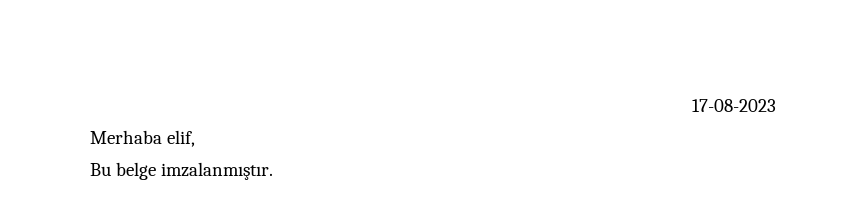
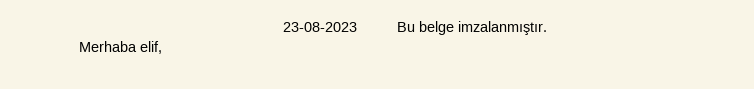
- 17-08-2023
+ 23-08-2023

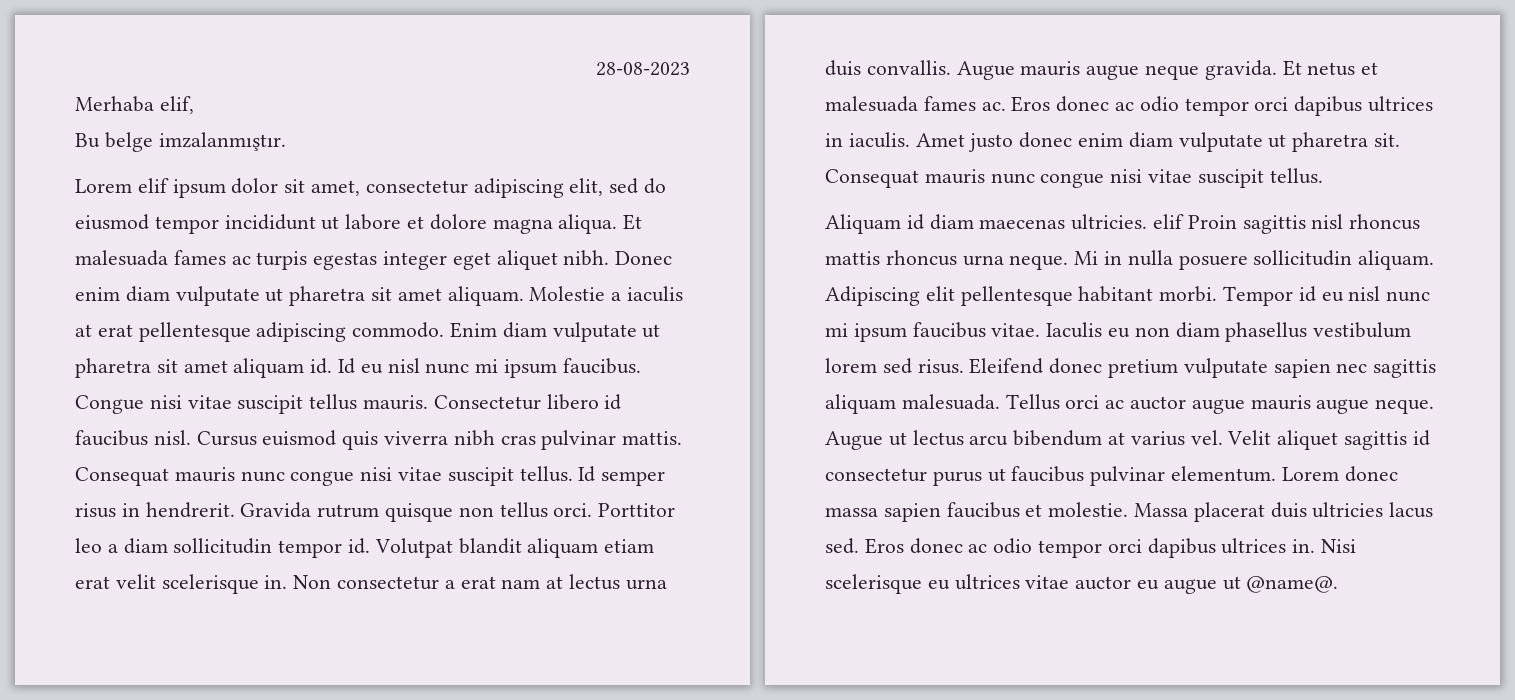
- 23-08-2023
+ 28-08-2023
+ Lorem elif ipsum dolor sit amet, consectetur adipiscing elit, sed do eiusmod tempor incididunt ut labore et dolore magna aliqua. Et malesuada fames ac turpis egestas integer eget aliquet nibh. Donec enim diam vulputate ut pharetra sit amet aliquam. Molestie a iaculis at erat pellentesque adipiscing commodo. Enim diam vulputate ut pharetra sit amet aliquam id. Id eu nisl nunc mi ipsum faucibus. Congue nisi vitae suscipit tellus mauris. Consectetur libero id faucibus nisl. Cursus euismod quis viverra nibh cras pulvinar mattis. Consequat mauris nunc congue nisi vitae suscipit tellus. Id semper risus in hendrerit. Gravida rutrum quisque non tellus orci. Porttitor leo a diam sollicitudin tempor id. Volutpat blandit aliquam etiam erat velit scelerisque in. Non consectetur a erat nam at lectus urna duis convallis. Augue mauris augue neque gravida. Et netus et malesuada fames ac. Eros donec ac odio tempor orci dapibus ultrices in iaculis. Amet justo donec enim diam vulputate ut pharetra sit. Consequat mauris nunc congue nisi vitae suscipit tellus.
+ Aliquam id diam maecenas ultricies. elif Proin sagittis nisl rhoncus mattis rhoncus urna neque. Mi in nulla posuere sollicitudin aliquam. Adipiscing elit pellentesque habitant morbi. Tempor id eu nisl nunc mi ipsum faucibus vitae. Iaculis eu non diam phasellus vestibulum lorem sed risus. Eleifend donec pretium vulputate sapien nec sagittis aliquam malesuada. Tellus orci ac auctor augue mauris augue neque. Augue ut lectus arcu bibendum at varius vel. Velit aliquet sagittis id consectetur purus ut faucibus pulvinar elementum. Lorem donec massa sapien faucibus et molestie. Massa placerat duis ultricies lacus sed. Eros donec ac odio tempor orci dapibus ultrices in. Nisi scelerisque eu ultrices vitae auctor eu augue ut @name@.

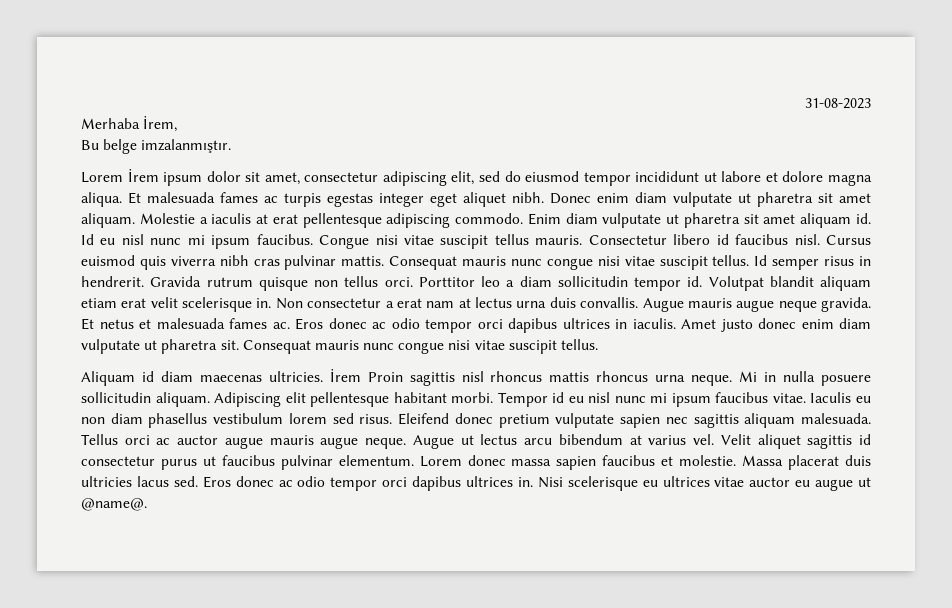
- 28-08-2023
+ 31-08-2023
- Merhaba elif,
+ Merhaba İrem,
- Lorem elif ipsum dolor sit amet, consectetur adipiscing elit, sed do eiusmod tempor incididunt ut labore et dolore magna aliqua.
+ Lorem İrem ipsum dolor sit amet, consectetur adipiscing elit, sed do eiusmod tempor incididunt ut labore et dolore magna aliqua.
- Aliquam id diam maecenas ultricies. elif Proin sagittis nisl rhoncus mattis rhoncus urna neque.
+ Aliquam id diam maecenas ultricies. İrem Proin sagittis nisl rhoncus mattis rhoncus urna neque.

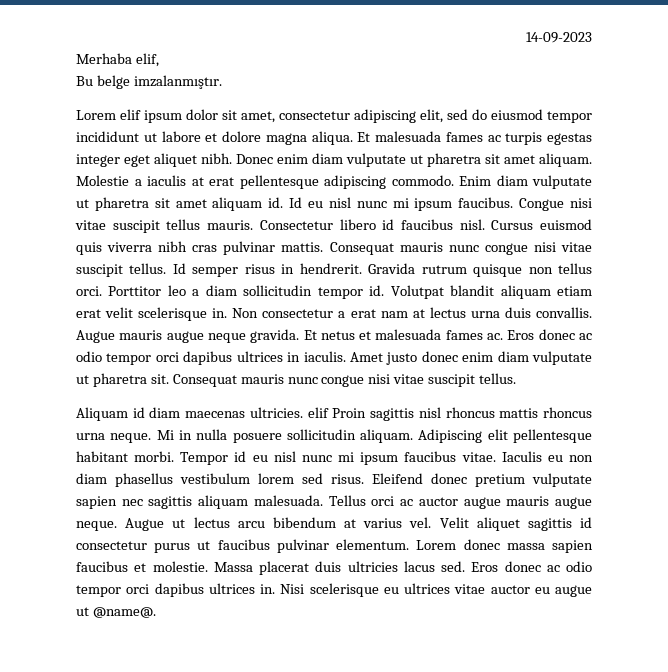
- 31-08-2023
+ 14-09-2023
- Merhaba İrem,
+ Merhaba elif,
- Lorem İrem ipsum dolor sit amet, consectetur adipiscing elit, sed do eiusmod tempor incididunt ut labore et dolore magna aliqua.
+ Lorem elif ipsum dolor sit amet, consectetur adipiscing elit, sed do eiusmod tempor incididunt ut labore et dolore magna aliqua.
- Aliquam id diam maecenas ultricies. İrem Proin sagittis nisl rhoncus mattis rhoncus urna neque.
+ Aliquam id diam maecenas ultricies. elif Proin sagittis nisl rhoncus mattis rhoncus urna neque.

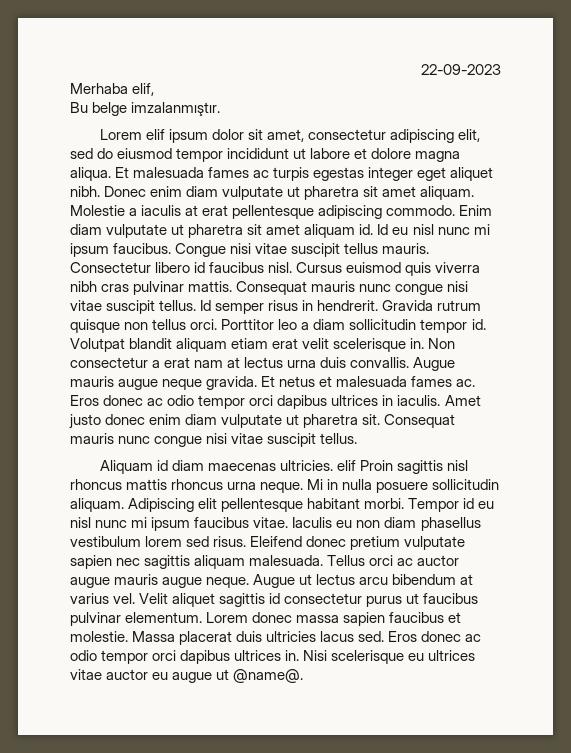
- 14-09-2023
+ 22-09-2023

